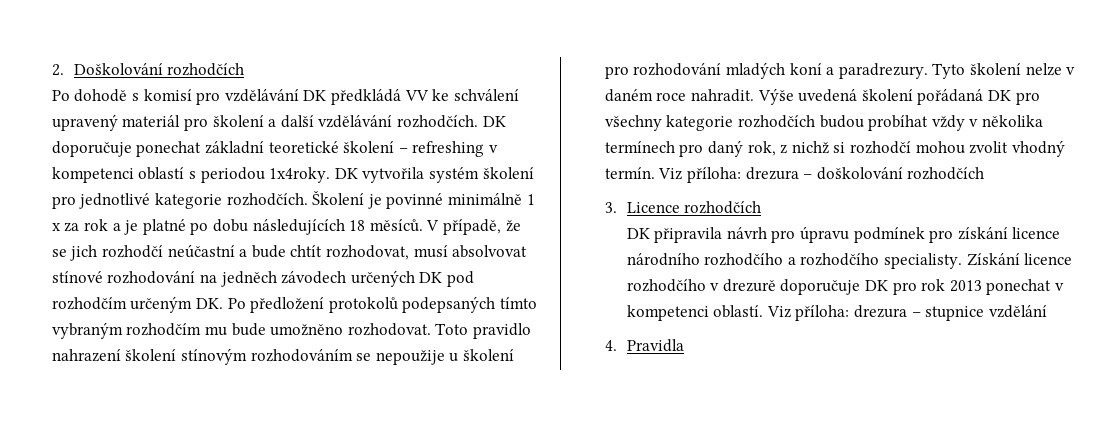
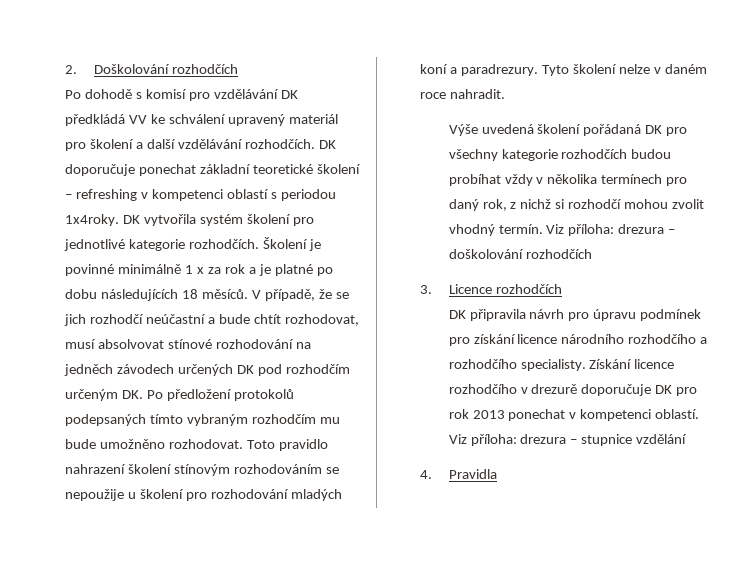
- Tyto školení nelze v daném roce nahradit. Výše uvedená školení pořádaná DK pro všechny kategorie rozhodčích budou probíhat vždy v několika termínech pro daný rok, z nichž si rozhodčí mohou zvolit vhodný termín.
+ Tyto školení nelze v daném roce nahradit.
+ Výše uvedená školení pořádaná DK pro všechny kategorie rozhodčích budou probíhat vždy v několika termínech pro daný rok, z nichž si rozhodčí mohou zvolit vhodný termín.

